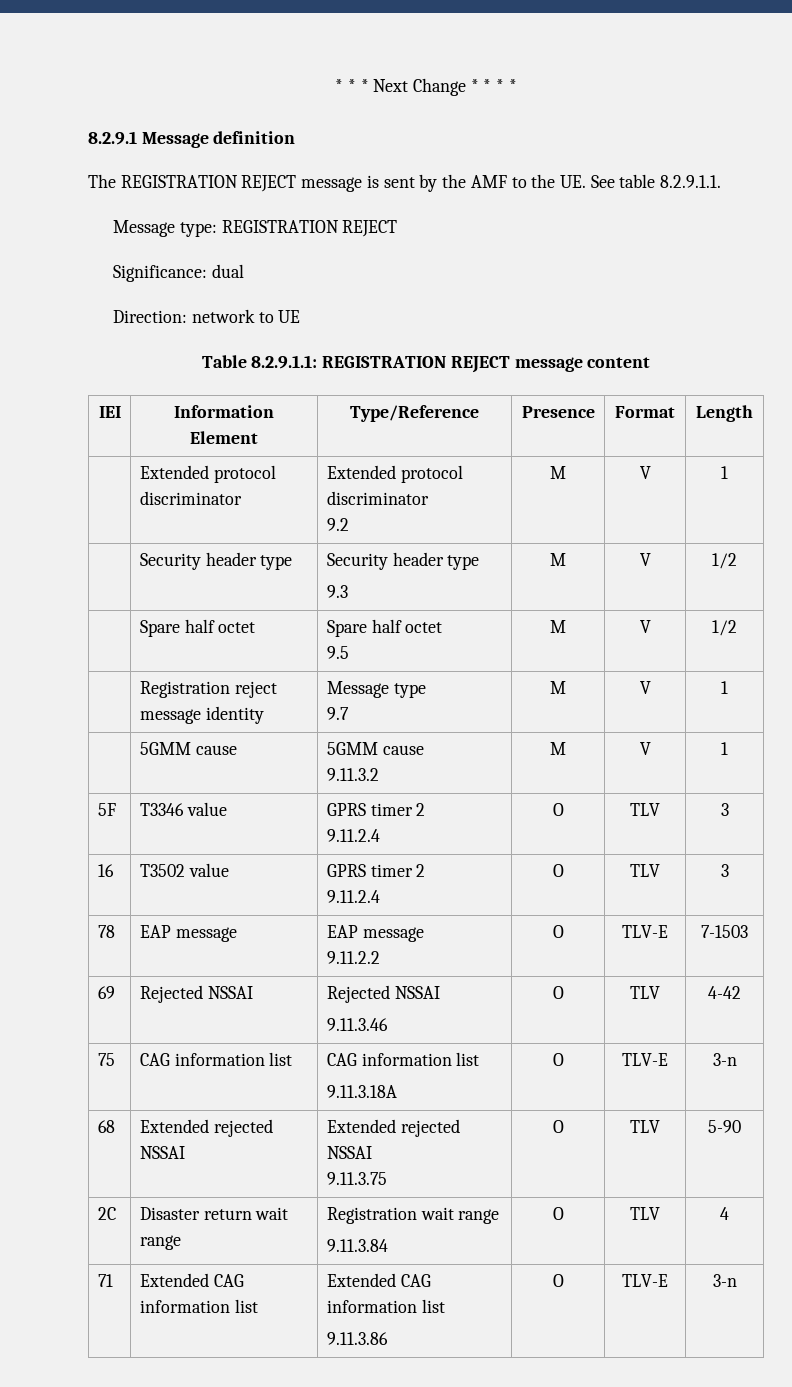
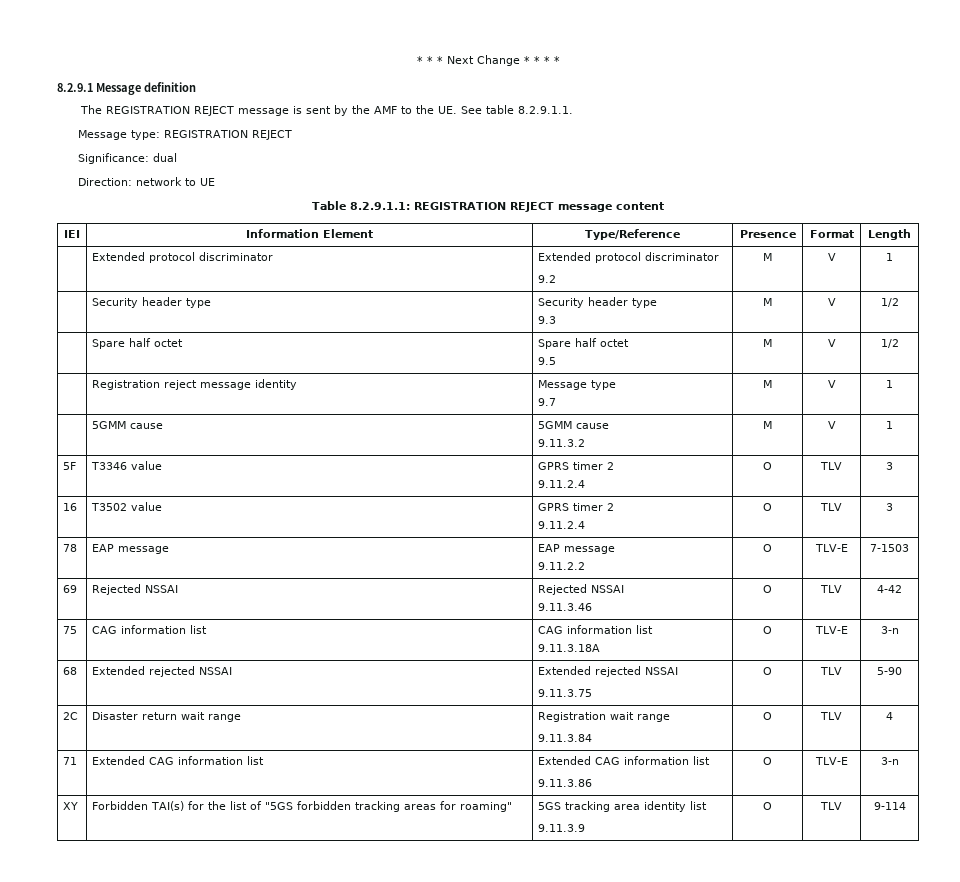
+ XY | Forbidden TAI(s) for the list of "5GS forbidden tracking areas for roaming" | 5GS tracking area identity list
+ 9.11.3.9 | O | TLV | 9-114

